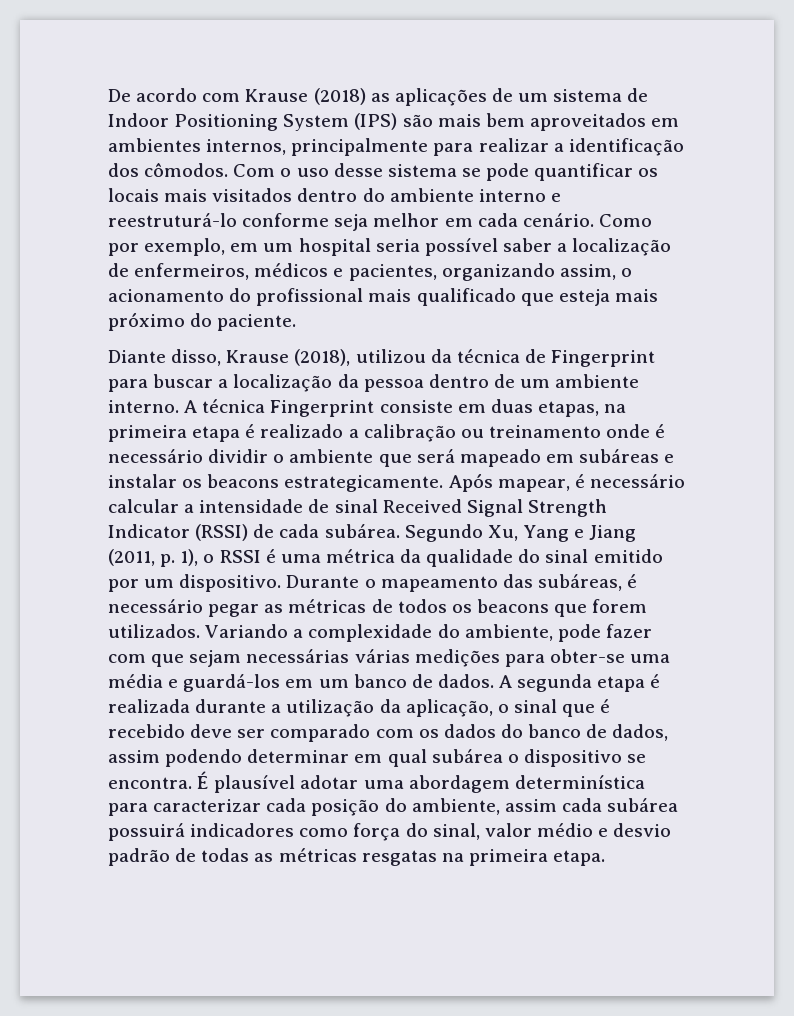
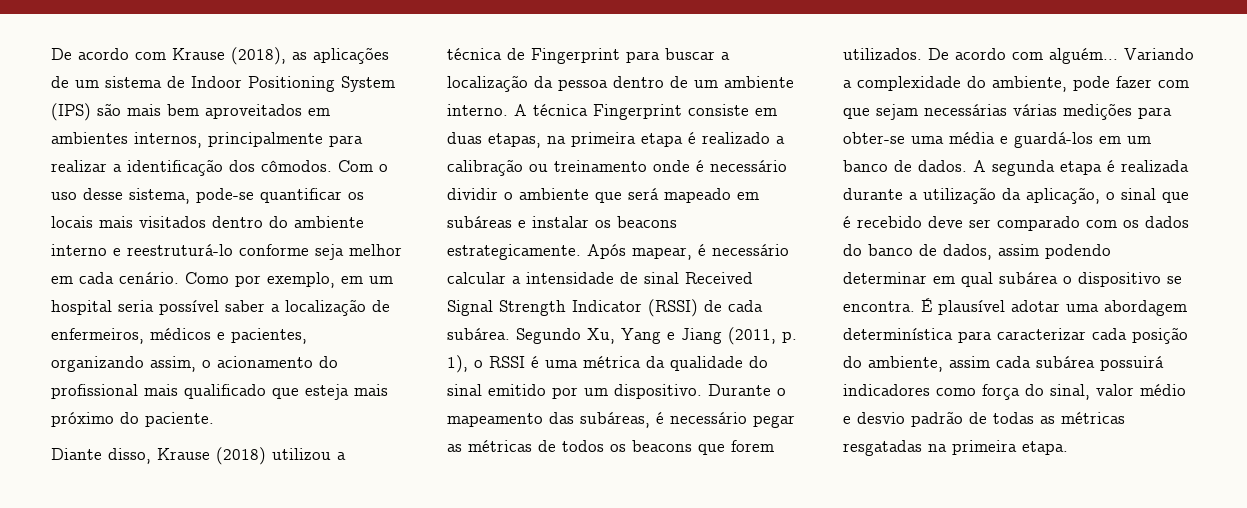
- De acordo com Krause (2018) as aplicações de um sistema de Indoor Positioning System (IPS) são mais bem aproveitados em ambientes internos, principalmente para realizar a identificação dos cômodos.
+ De acordo com Krause (2018), as aplicações de um sistema de Indoor Positioning System (IPS) são mais bem aproveitados em ambientes internos, principalmente para realizar a identificação dos cômodos.
- Com o uso desse sistema se pode quantificar os locais mais visitados dentro do ambiente interno e reestruturá-lo conforme seja melhor em cada cenário.
+ Com o uso desse sistema, pode-se quantificar os locais mais visitados dentro do ambiente interno e reestruturá-lo conforme seja melhor em cada cenário.
- Diante disso, Krause (2018), utilizou da técnica de Fingerprint para buscar a localização da pessoa dentro de um ambiente interno.
+ Diante disso, Krause (2018) utilizou a técnica de Fingerprint para buscar a localização da pessoa dentro de um ambiente interno.
+ De acordo com alguém...
- É plausível adotar uma abordagem determinística para caracterizar cada posição do ambiente, assim cada subárea possuirá indicadores como força do sinal, valor médio e desvio padrão de todas as métricas resgatas na primeira etapa.
+ É plausível adotar uma abordagem determinística para caracterizar cada posição do ambiente, assim cada subárea possuirá indicadores como força do sinal, valor médio e desvio padrão de todas as métricas resgatadas na primeira etapa.

